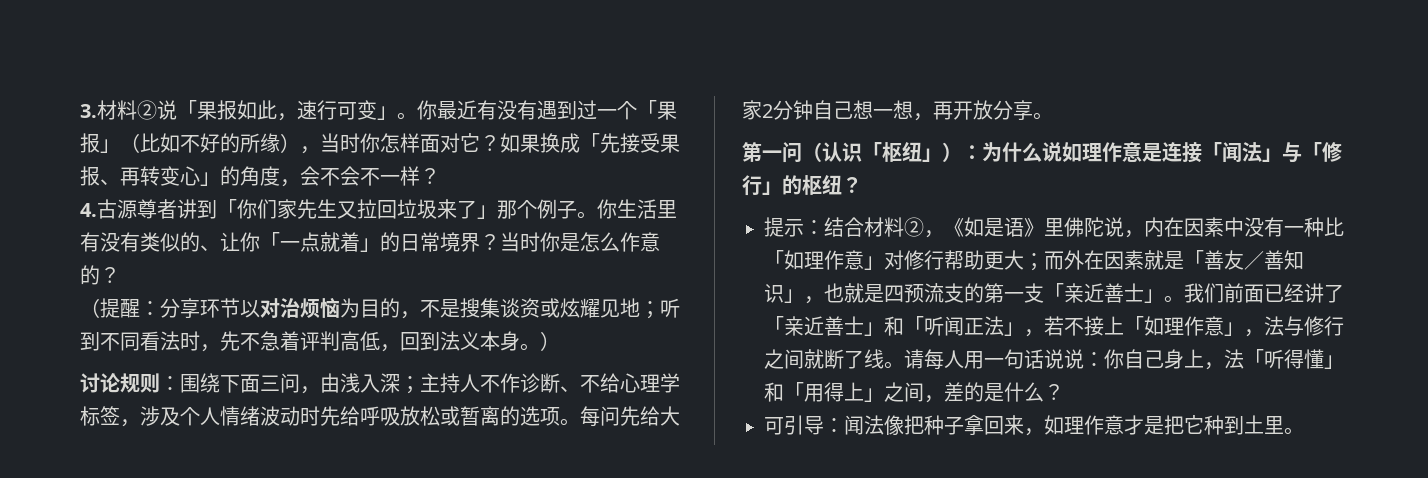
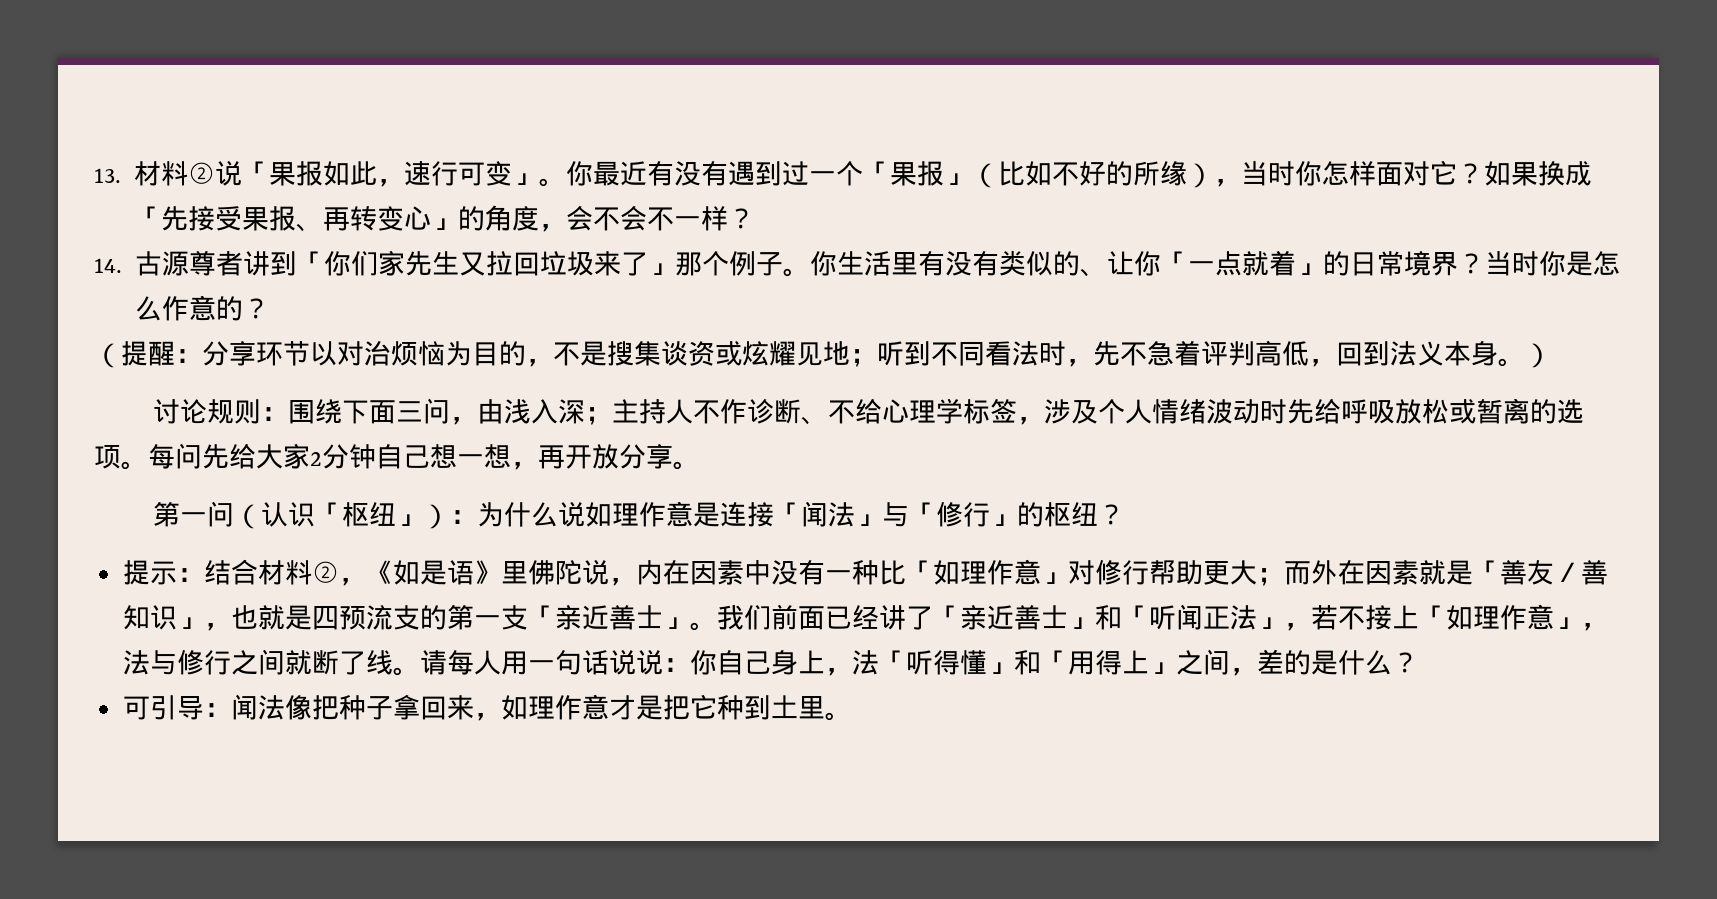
- 3.材料②说「果报如此，速行可变」。
+ 13.材料②说「果报如此，速行可变」。
- 4.古源尊者讲到「你们家先生又拉回垃圾来了」那个例子。
+ 14.古源尊者讲到「你们家先生又拉回垃圾来了」那个例子。

